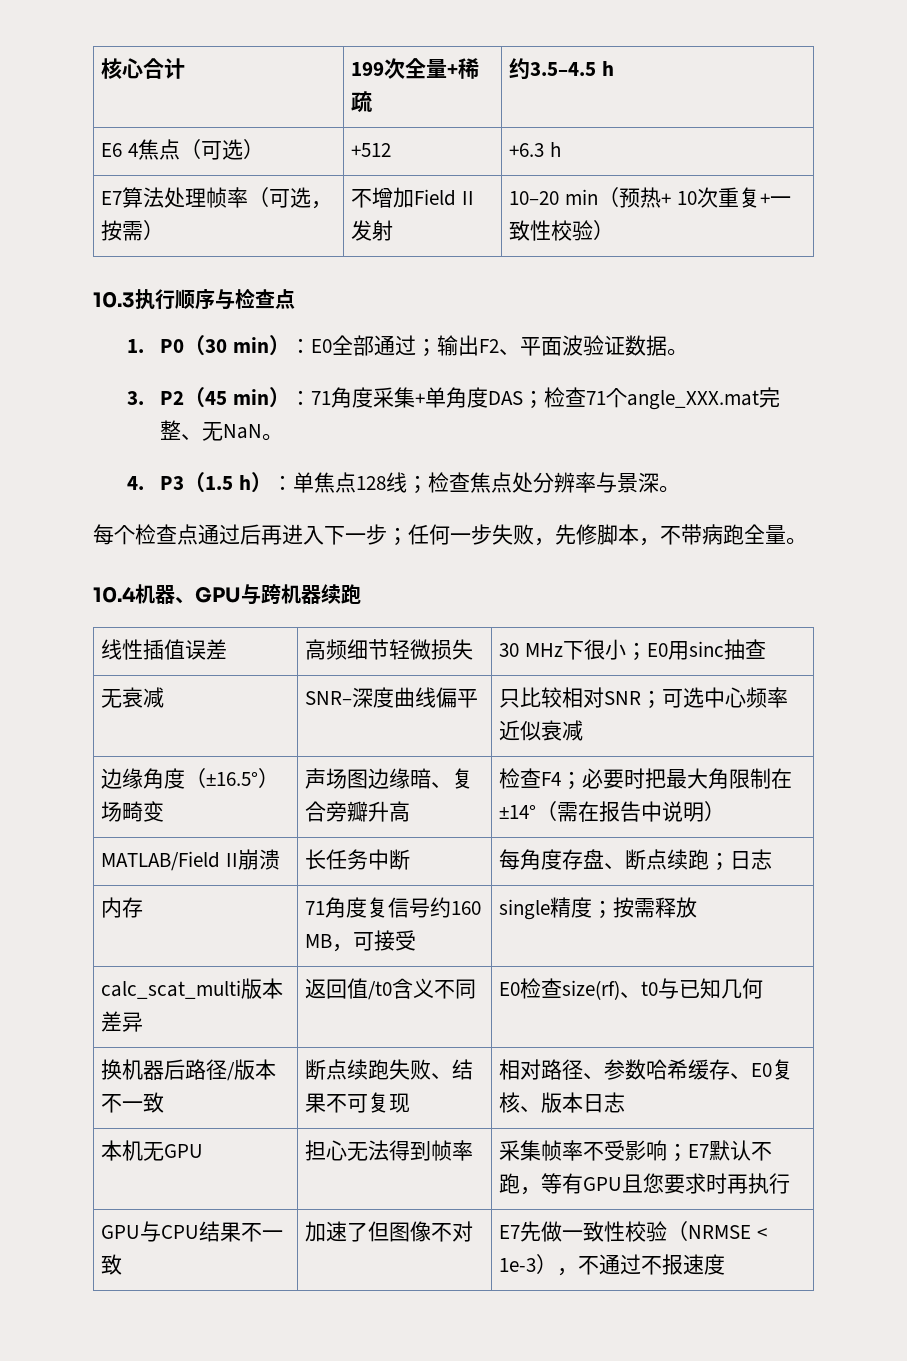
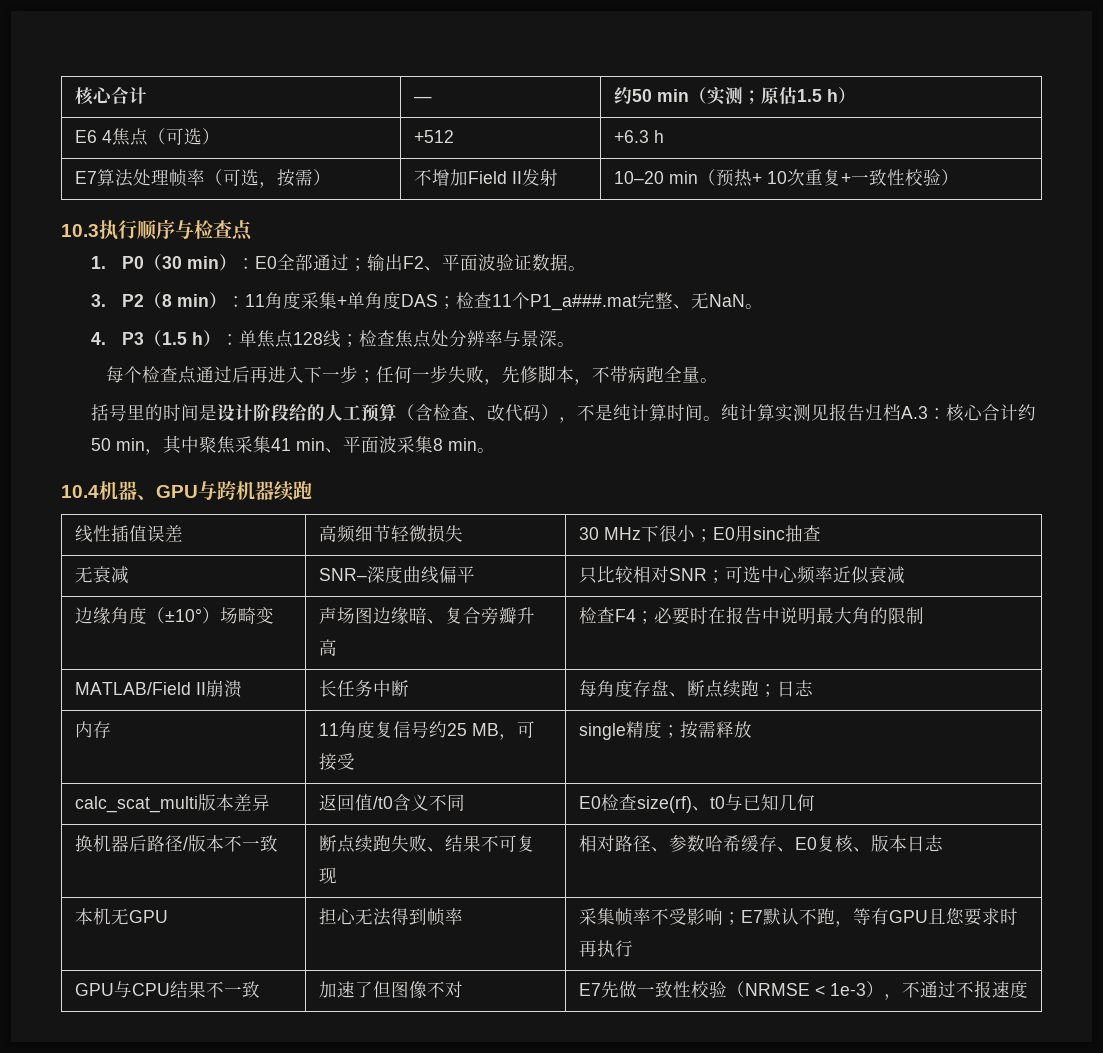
- 核心合计 | 199次全量+稀疏 | 约3.5–4.5 h
+ 核心合计 | — | 约50 min（实测；原估1.5 h）
- 3. P2（45 min）：71角度采集+单角度DAS；检查71个angle_XXX.mat完整、无NaN。
+ 3. P2（8 min）：11角度采集+单角度DAS；检查11个P1_a###.mat完整、无NaN。
+ 括号里的时间是设计阶段给的人工预算（含检查、改代码），不是纯计算时间。纯计算实测见报告归档A.3：核心合计约50 min，其中聚焦采集41 min、平面波采集8 min。
- 边缘角度（±16.5°）场畸变 | 声场图边缘暗、复合旁瓣升高 | 检查F4；必要时把最大角限制在±14°（需在报告中说明）
+ 边缘角度（±10°）场畸变 | 声场图边缘暗、复合旁瓣升高 | 检查F4；必要时在报告中说明最大角的限制
- 内存 | 71角度复信号约160 MB，可接受 | single精度；按需释放
+ 内存 | 11角度复信号约25 MB，可接受 | single精度；按需释放

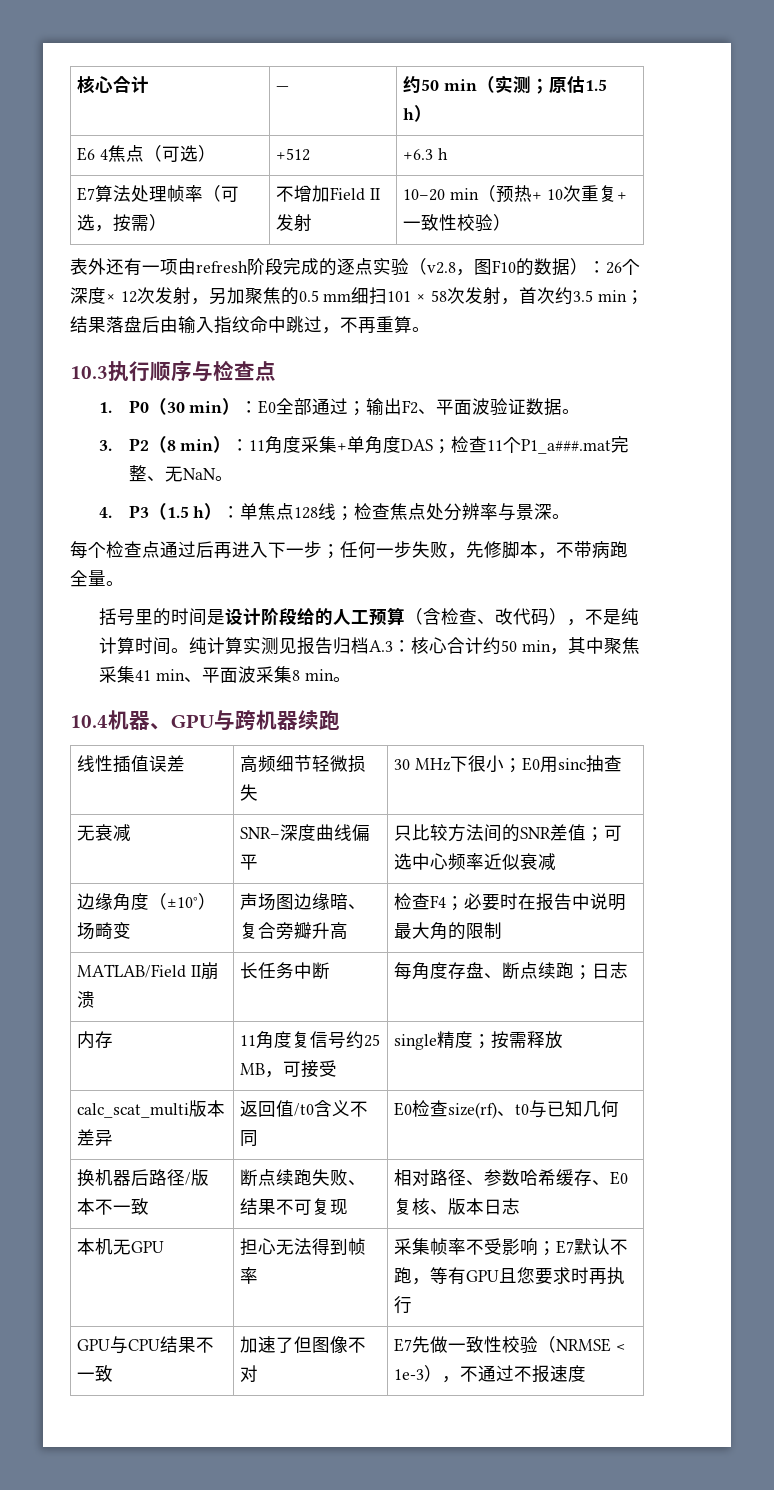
+ 表外还有一项由refresh阶段完成的逐点实验（v2.8，图F10的数据）：26个深度× 12次发射，另加聚焦的0.5 mm细扫101 × 58次发射，首次约3.5 min；结果落盘后由输入指纹命中跳过，不再重算。
- 无衰减 | SNR–深度曲线偏平 | 只比较相对SNR；可选中心频率近似衰减
+ 无衰减 | SNR–深度曲线偏平 | 只比较方法间的SNR差值；可选中心频率近似衰减

